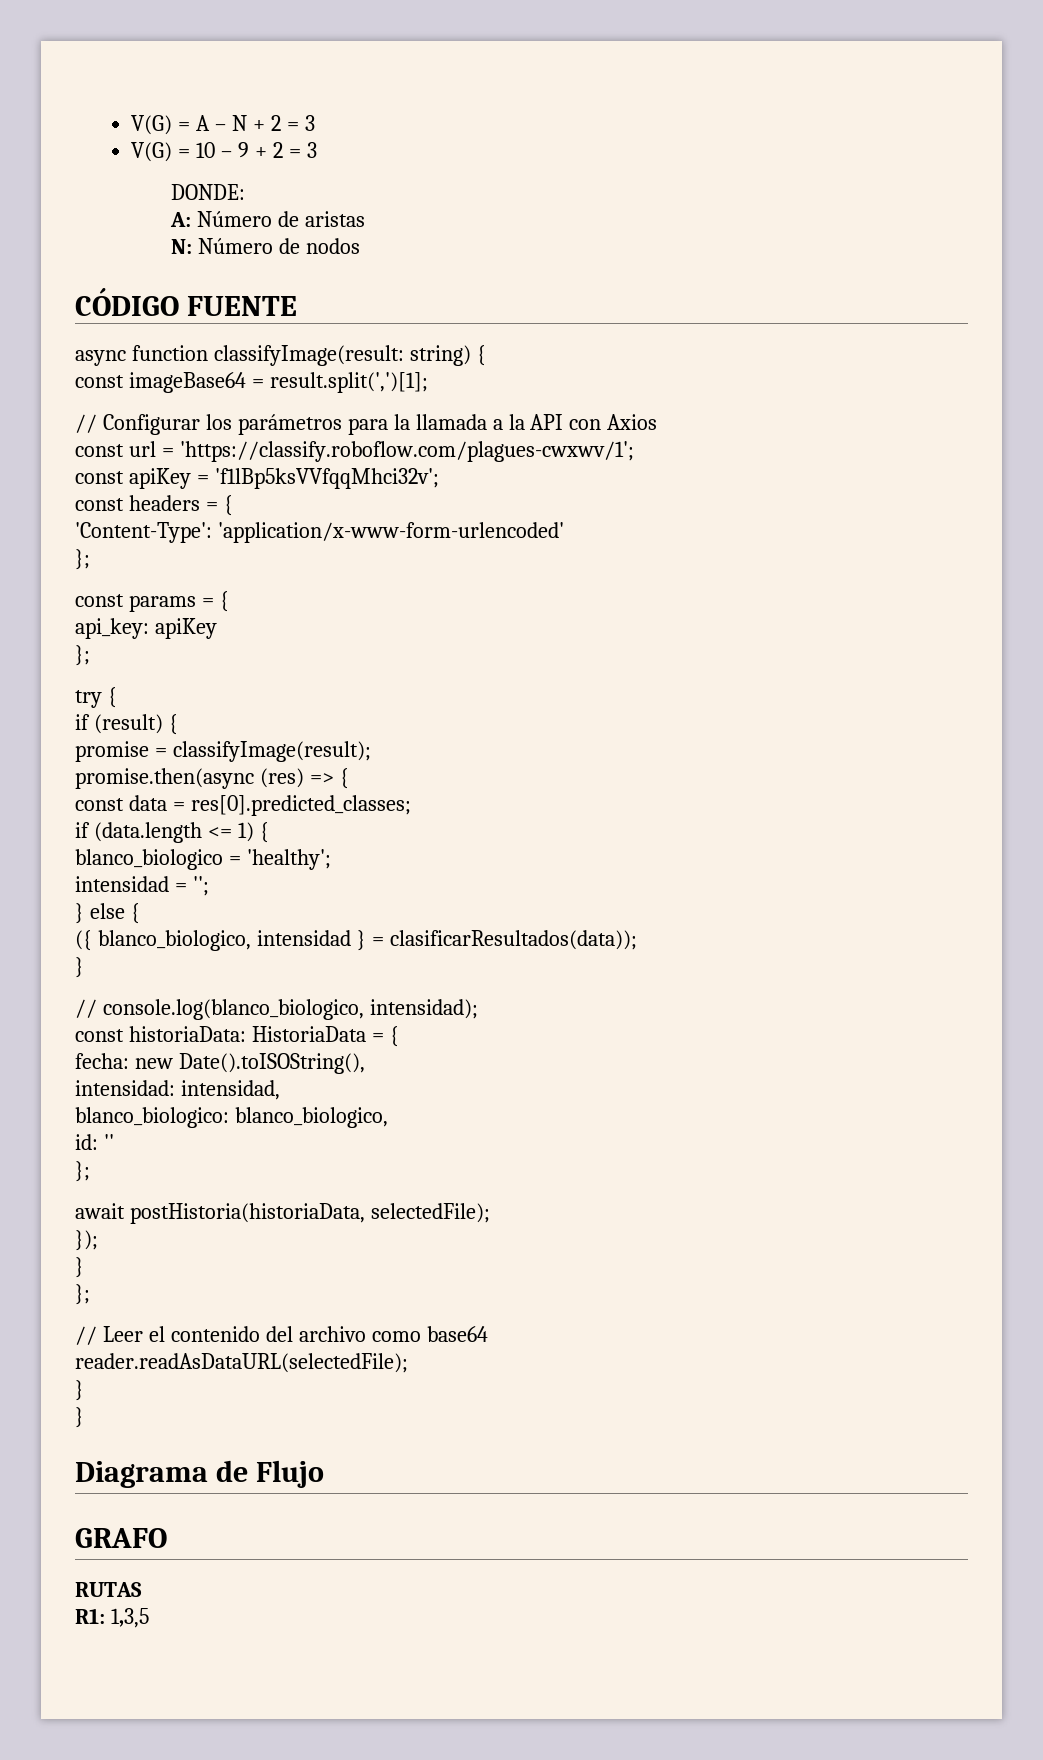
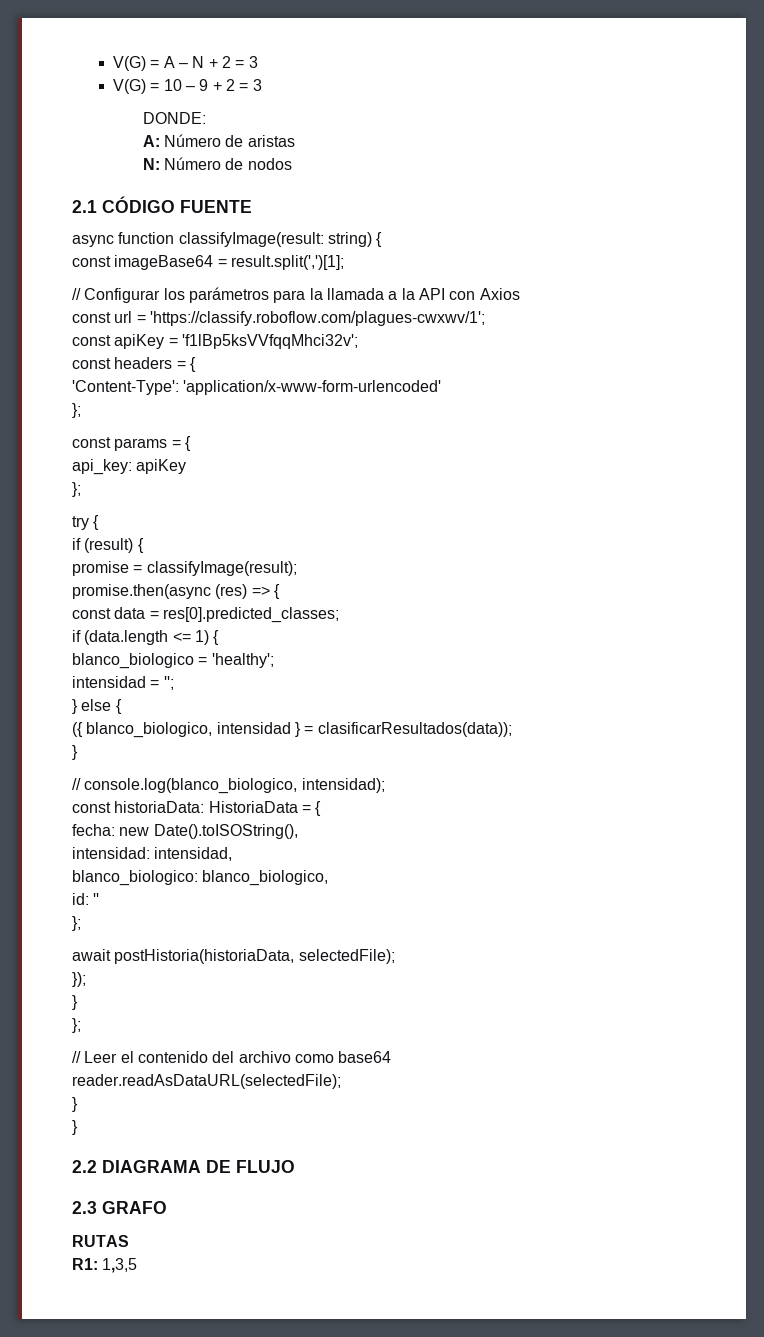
- CÓDIGO FUENTE
+ 2.1 CÓDIGO FUENTE
- Diagrama de Flujo
- GRAFO
+ 2.2 DIAGRAMA DE FLUJO
+ 2.3 GRAFO

